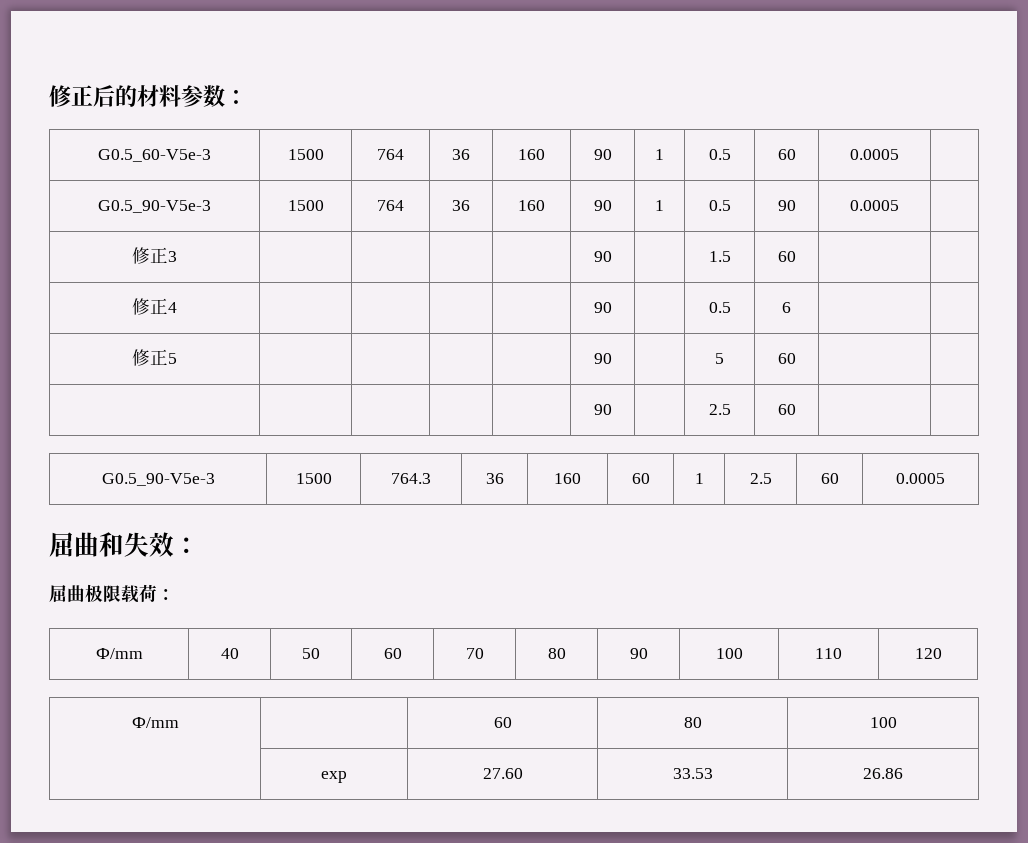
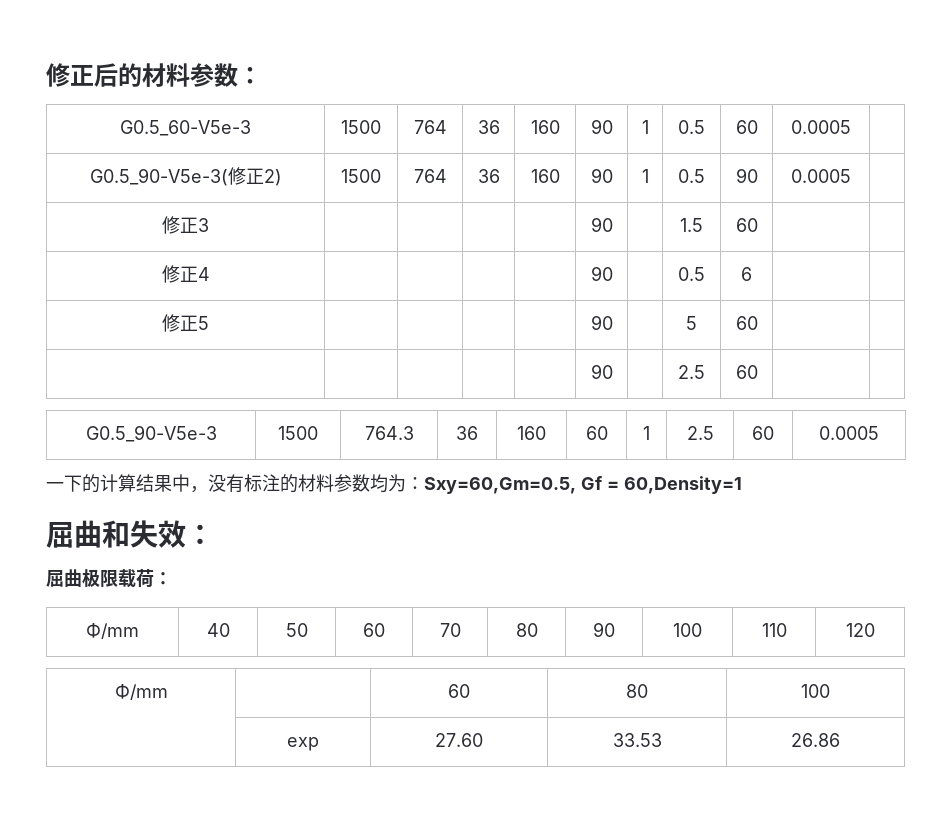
- G0.5_90-V5e-3 | 1500 | 764 | 36 | 160 | 90 | 1 | 0.5 | 90 | 0.0005 |
+ G0.5_90-V5e-3(修正2) | 1500 | 764 | 36 | 160 | 90 | 1 | 0.5 | 90 | 0.0005 |
+ 一下的计算结果中，没有标注的材料参数均为：Sxy=60,Gm=0.5, Gf = 60,Density=1

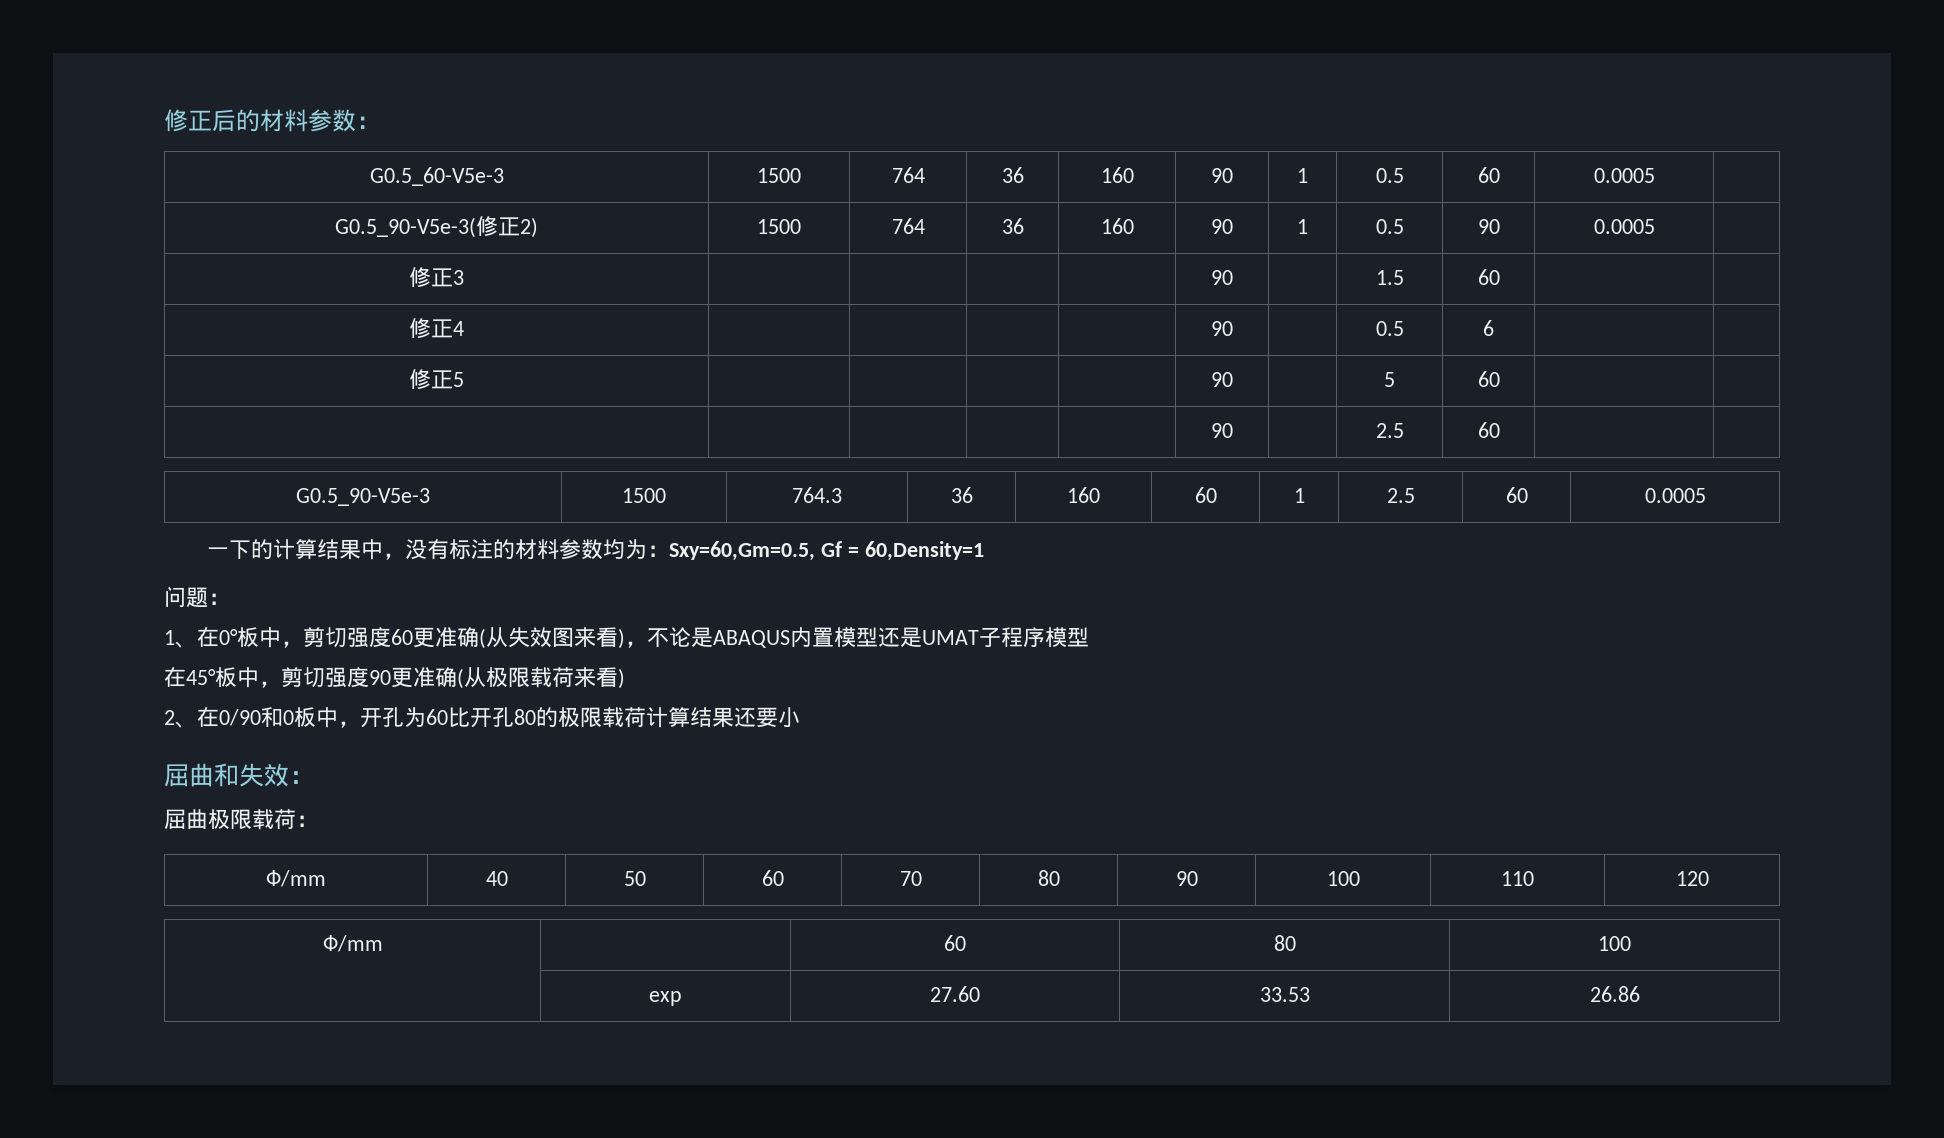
+ 问题：
+ 1、在0°板中，剪切强度60更准确(从失效图来看)，不论是ABAQUS内置模型还是UMAT子程序模型
+ 在45°板中，剪切强度90更准确(从极限载荷来看)
+ 2、在0/90和0板中，开孔为60比开孔80的极限载荷计算结果还要小

